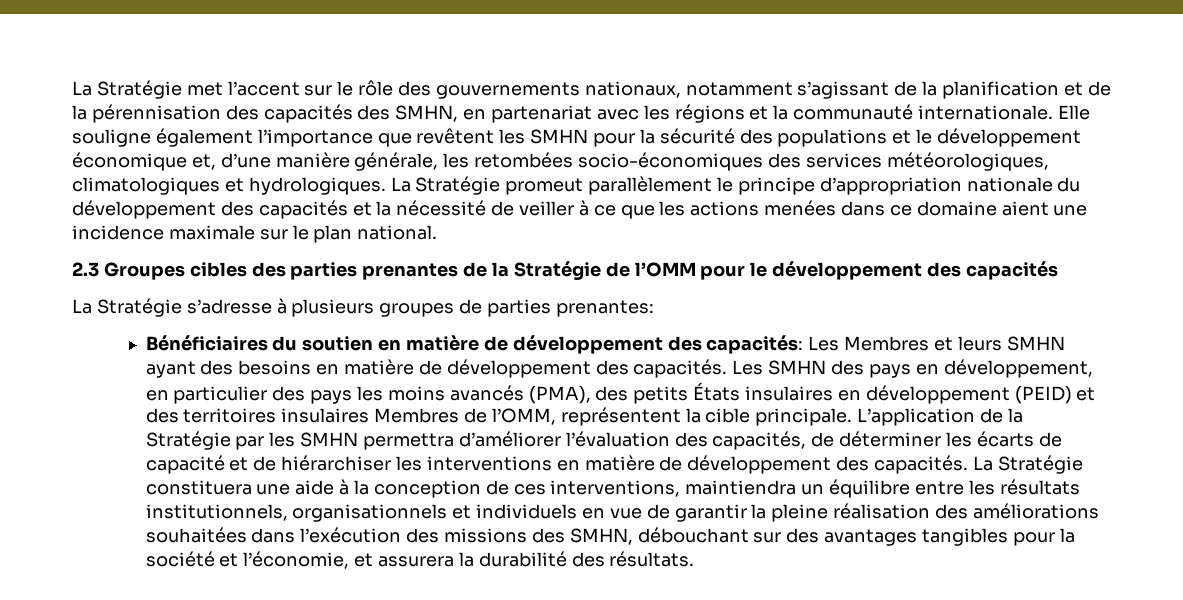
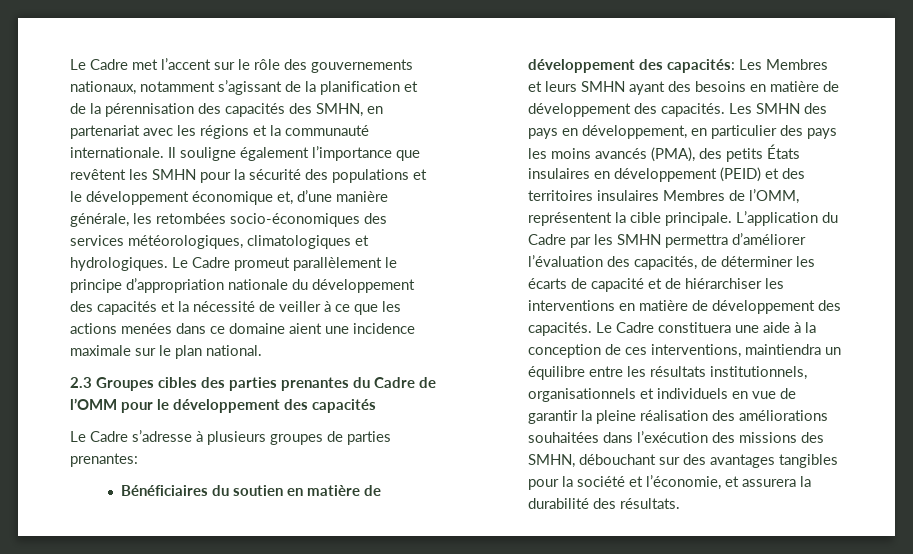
- La Stratégie met l’accent sur le rôle des gouvernements nationaux, notamment s’agissant de la planification et de la pérennisation des capacités des SMHN, en partenariat avec les régions et la communauté internationale.
+ Le Cadre met l’accent sur le rôle des gouvernements nationaux, notamment s’agissant de la planification et de la pérennisation des capacités des SMHN, en partenariat avec les régions et la communauté internationale.
- Elle souligne également l’importance que revêtent les SMHN pour la sécurité des populations et le développement économique et, d’une manière générale, les retombées socio-économiques des services météorologiques, climatologiques et hydrologiques.
+ Il souligne également l’importance que revêtent les SMHN pour la sécurité des populations et le développement économique et, d’une manière générale, les retombées socio-économiques des services météorologiques, climatologiques et hydrologiques.
- La Stratégie promeut parallèlement le principe d’appropriation nationale du développement des capacités et la nécessité de veiller à ce que les actions menées dans ce domaine aient une incidence maximale sur le plan national.
+ Le Cadre promeut parallèlement le principe d’appropriation nationale du développement des capacités et la nécessité de veiller à ce que les actions menées dans ce domaine aient une incidence maximale sur le plan national.
- 2.3 Groupes cibles des parties prenantes de la Stratégie de l’OMM pour le développement des capacités
+ 2.3 Groupes cibles des parties prenantes du Cadre de l’OMM pour le développement des capacités
- La Stratégie s’adresse à plusieurs groupes de parties prenantes:
+ Le Cadre s’adresse à plusieurs groupes de parties prenantes:
- L’application de la Stratégie par les SMHN permettra d’améliorer l’évaluation des capacités, de déterminer les écarts de capacité et de hiérarchiser les interventions en matière de développement des capacités.
+ L’application du Cadre par les SMHN permettra d’améliorer l’évaluation des capacités, de déterminer les écarts de capacité et de hiérarchiser les interventions en matière de développement des capacités.
- La Stratégie constituera une aide à la conception de ces interventions, maintiendra un équilibre entre les résultats institutionnels, organisationnels et individuels en vue de garantir la pleine réalisation des améliorations souhaitées dans l’exécution des missions des SMHN, débouchant sur des avantages tangibles pour la société et l’économie, et assurera la durabilité des résultats.
+ Le Cadre constituera une aide à la conception de ces interventions, maintiendra un équilibre entre les résultats institutionnels, organisationnels et individuels en vue de garantir la pleine réalisation des améliorations souhaitées dans l’exécution des missions des SMHN, débouchant sur des avantages tangibles pour la société et l’économie, et assurera la durabilité des résultats.

